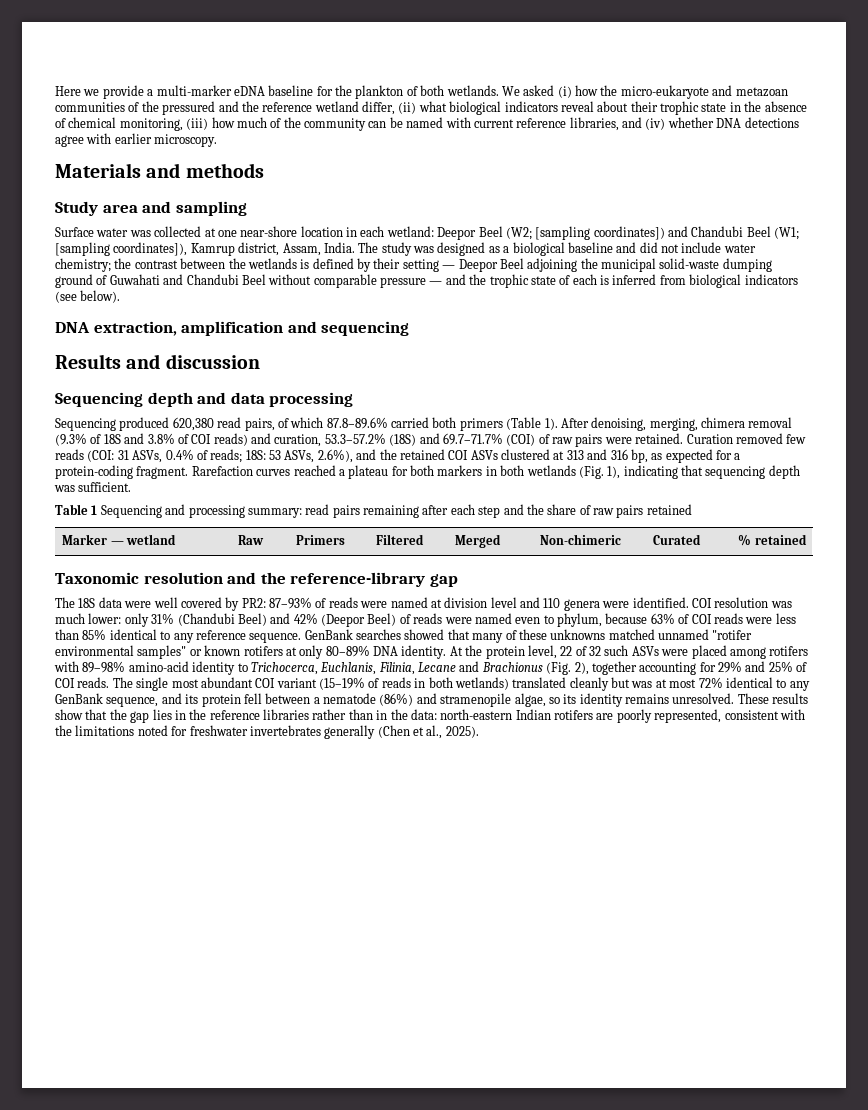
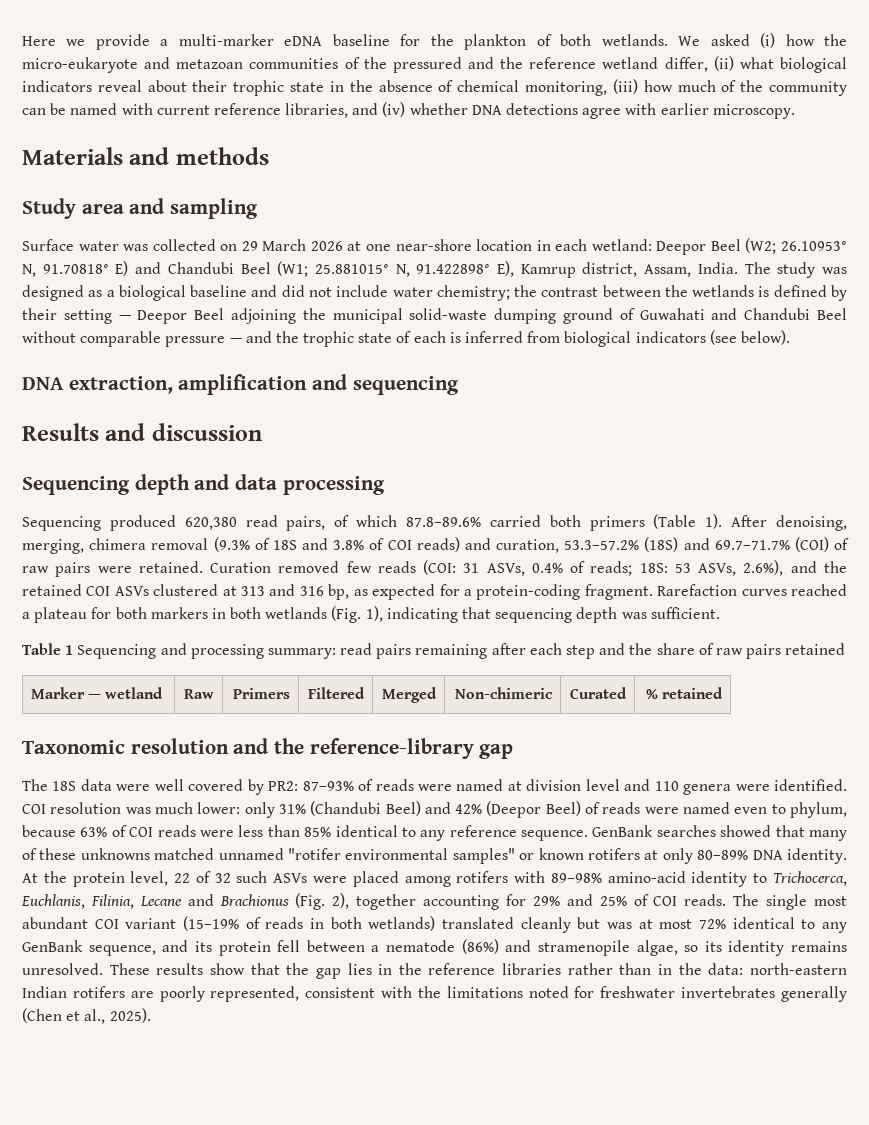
- Surface water was collected at one near-shore location in each wetland: Deepor Beel (W2; [sampling coordinates]) and Chandubi Beel (W1; [sampling coordinates]), Kamrup district, Assam, India.
+ Surface water was collected on 29 March 2026 at one near-shore location in each wetland: Deepor Beel (W2; 26.10953° N, 91.70818° E) and Chandubi Beel (W1; 25.881015° N, 91.422898° E), Kamrup district, Assam, India.

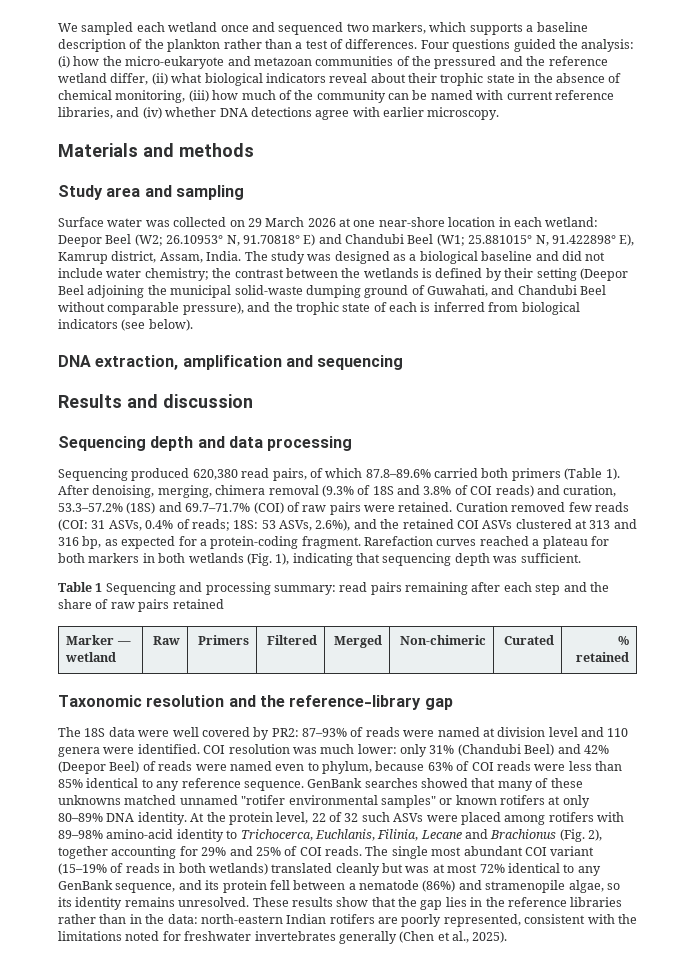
- Here we provide a multi-marker eDNA baseline for the plankton of both wetlands. We asked (i) how the micro-eukaryote and metazoan communities of the pressured and the reference wetland differ, (ii) what biological indicators reveal about their trophic state in the absence of chemical monitoring, (iii) how much of the community can be named with current reference libraries, and (iv) whether DNA detections agree with earlier microscopy.
+ We sampled each wetland once and sequenced two markers, which supports a baseline description of the plankton rather than a test of differences. Four questions guided the analysis: (i) how the micro-eukaryote and metazoan communities of the pressured and the reference wetland differ, (ii) what biological indicators reveal about their trophic state in the absence of chemical monitoring, (iii) how much of the community can be named with current reference libraries, and (iv) whether DNA detections agree with earlier microscopy.
- The study was designed as a biological baseline and did not include water chemistry; the contrast between the wetlands is defined by their setting — Deepor Beel adjoining the municipal solid-waste dumping ground of Guwahati and Chandubi Beel without comparable pressure — and the trophic state of each is inferred from biological indicators (see below).
+ The study was designed as a biological baseline and did not include water chemistry; the contrast between the wetlands is defined by their setting (Deepor Beel adjoining the municipal solid-waste dumping ground of Guwahati, and Chandubi Beel without comparable pressure), and the trophic state of each is inferred from biological indicators (see below).

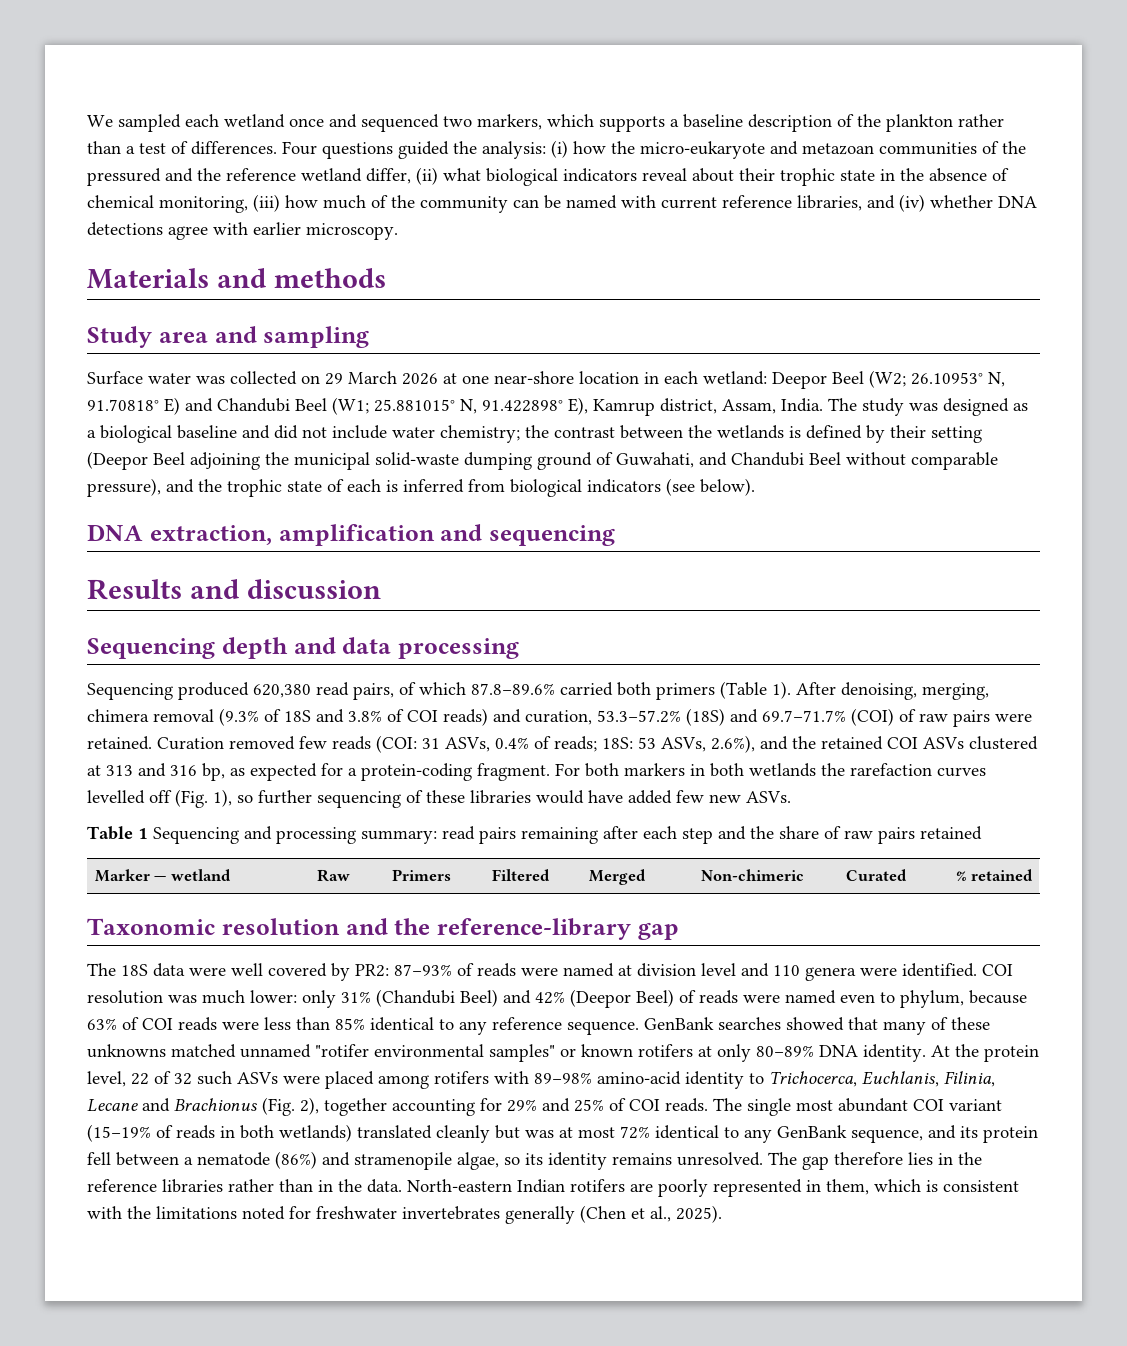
- Rarefaction curves reached a plateau for both markers in both wetlands (Fig. 1), indicating that sequencing depth was sufficient.
+ For both markers in both wetlands the rarefaction curves levelled off (Fig. 1), so further sequencing of these libraries would have added few new ASVs.
- These results show that the gap lies in the reference libraries rather than in the data: north-eastern Indian rotifers are poorly represented, consistent with the limitations noted for freshwater invertebrates generally (Chen et al., 2025).
+ The gap therefore lies in the reference libraries rather than in the data. North-eastern Indian rotifers are poorly represented in them, which is consistent with the limitations noted for freshwater invertebrates generally (Chen et al., 2025).

